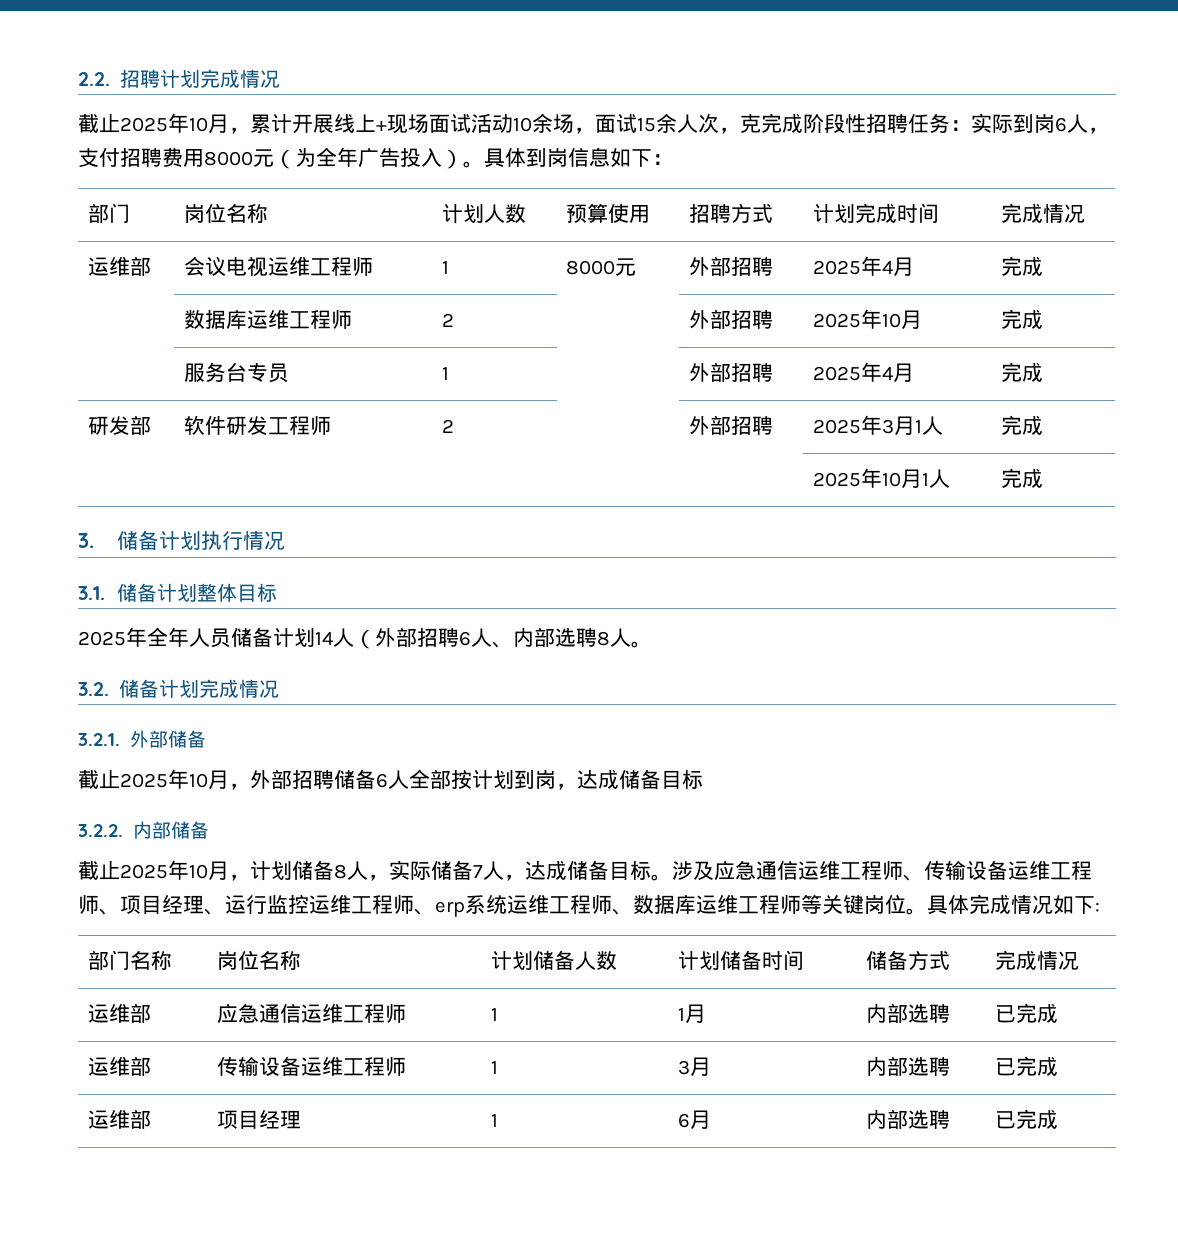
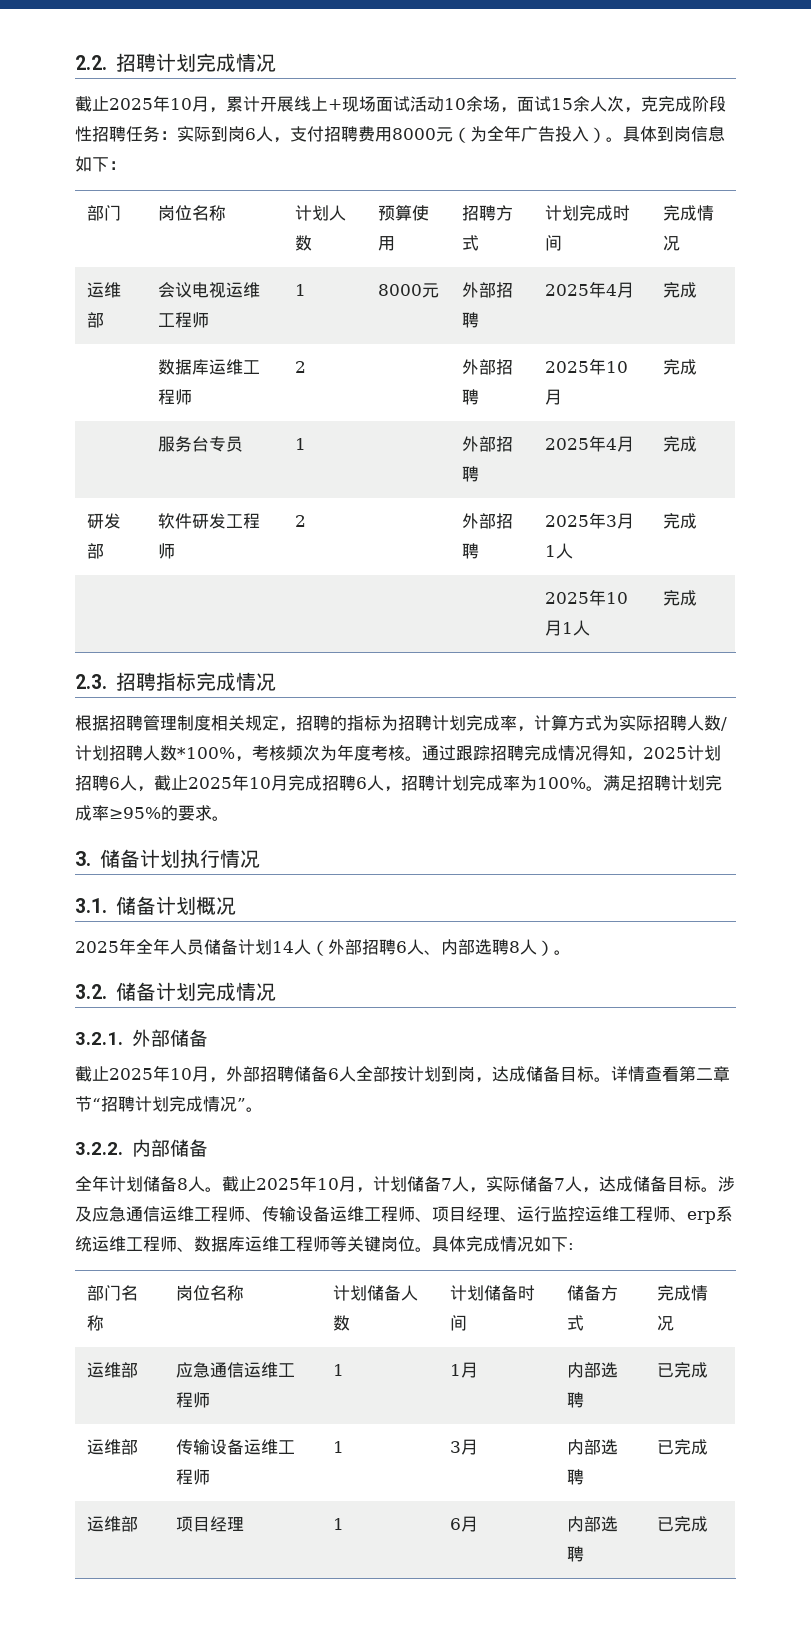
+ 2.3.招聘指标完成情况
+ 根据招聘管理制度相关规定，招聘的指标为招聘计划完成率，计算方式为实际招聘人数/计划招聘人数*100%，考核频次为年度考核。通过跟踪招聘完成情况得知，2025计划招聘6人，截止2025年10月完成招聘6人，招聘计划完成率为100%。满足招聘计划完成率≥95%的要求。
- 3.1.储备计划整体目标
+ 3.1.储备计划概况
- 2025年全年人员储备计划14人（外部招聘6人、内部选聘8人。
+ 2025年全年人员储备计划14人（外部招聘6人、内部选聘8人）。
- 截止2025年10月，外部招聘储备6人全部按计划到岗，达成储备目标
+ 截止2025年10月，外部招聘储备6人全部按计划到岗，达成储备目标。详情查看第二章节“招聘计划完成情况”。
  3.2.2.内部储备
- 截止2025年10月，计划储备8人，实际储备7人，达成储备目标。
+ 全年计划储备8人。截止2025年10月，计划储备7人，实际储备7人，达成储备目标。

